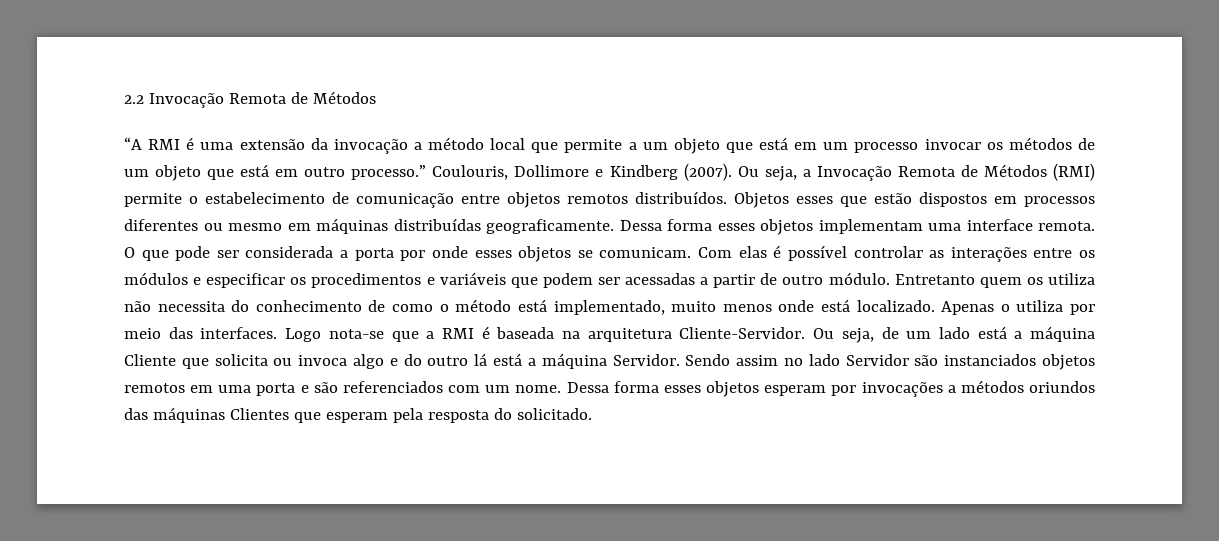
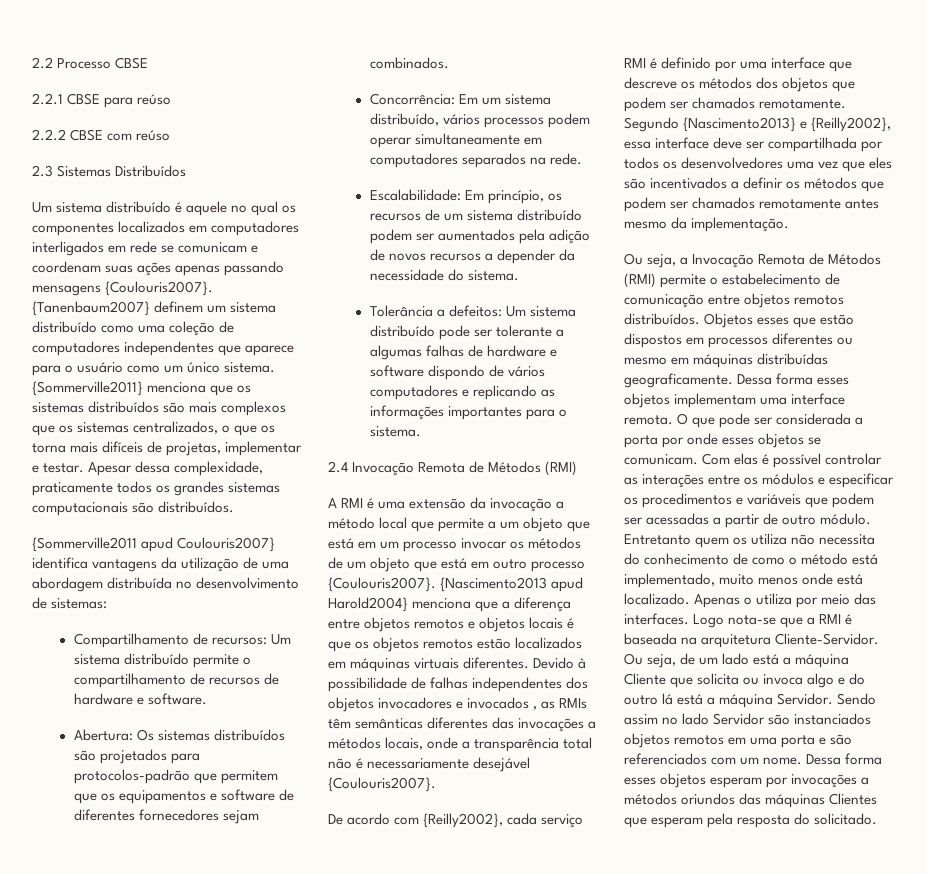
- 2.2 Invocação Remota de Métodos
- “A RMI é uma extensão da invocação a método local que permite a um objeto que está em um processo invocar os métodos de um objeto que está em outro processo.” Coulouris, Dollimore e Kindberg (2007). Ou seja, a Invocação Remota de Métodos (RMI) permite o estabelecimento de comunicação entre objetos remotos distribuídos.
+ 2.2 Processo CBSE
+ 2.2.1 CBSE para reúso
+ 2.2.2 CBSE com reúso
+ 2.3 Sistemas Distribuídos
+ Um sistema distribuído é aquele no qual os componentes localizados em computadores interligados em rede se comunicam e coordenam suas ações apenas passando mensagens {Coulouris2007}. {Tanenbaum2007} definem um sistema distribuído como uma coleção de computadores independentes que aparece para o usuário como um único sistema. {Sommerville2011} menciona que os sistemas distribuídos são mais complexos que os sistemas centralizados, o que os torna mais difíceis de projetas, implementar e testar. Apesar dessa complexidade, praticamente todos os grandes sistemas computacionais são distribuídos.
+ {Sommerville2011 apud Coulouris2007} identifica vantagens da utilização de uma abordagem distribuída no desenvolvimento de sistemas:
+ Compartilhamento de recursos: Um sistema distribuído permite o compartilhamento de recursos de hardware e software.
+ Abertura: Os sistemas distribuídos são projetados para protocolos-padrão que permitem que os equipamentos e software de diferentes fornecedores sejam combinados.
+ Concorrência: Em um sistema distribuído, vários processos podem operar simultaneamente em computadores separados na rede.
+ Escalabilidade: Em princípio, os recursos de um sistema distribuído podem ser aumentados pela adição de novos recursos a depender da necessidade do sistema.
+ Tolerância a defeitos: Um sistema distribuído pode ser tolerante a algumas falhas de hardware e software dispondo de vários computadores e replicando as informações importantes para o sistema.
+ 2.4 Invocação Remota de Métodos (RMI)
+ A RMI é uma extensão da invocação a método local que permite a um objeto que está em um processo invocar os métodos de um objeto que está em outro processo {Coulouris2007}. {Nascimento2013 apud Harold2004} menciona que a diferença entre objetos remotos e objetos locais é que os objetos remotos estão localizados em máquinas virtuais diferentes. Devido à possibilidade de falhas independentes dos objetos invocadores e invocados , as RMIs têm semânticas diferentes das invocações a métodos locais, onde a transparência total não é necessariamente desejável {Coulouris2007}.
+ De acordo com {Reilly2002}, cada serviço RMI é definido por uma interface que descreve os métodos dos objetos que podem ser chamados remotamente. Segundo {Nascimento2013} e {Reilly2002}, essa interface deve ser compartilhada por todos os desenvolvedores uma vez que eles são incentivados a definir os métodos que podem ser chamados remotamente antes mesmo da implementação.
+ Ou seja, a Invocação Remota de Métodos (RMI) permite o estabelecimento de comunicação entre objetos remotos distribuídos.

